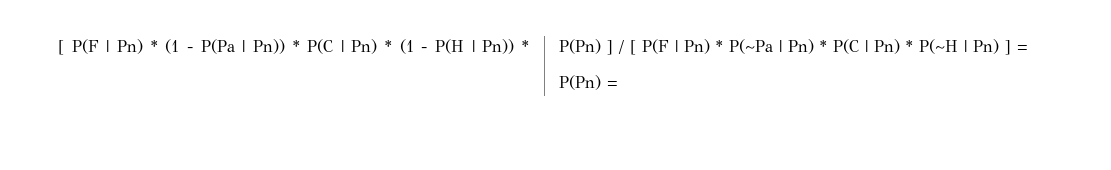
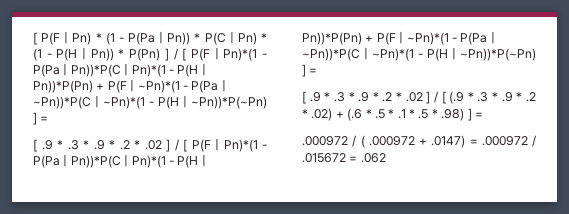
- [ P(F | Pn) * (1 - P(Pa | Pn)) * P(C | Pn) * (1 - P(H | Pn)) * P(Pn) ] / [ P(F | Pn) * P(~Pa | Pn) * P(C | Pn) * P(~H | Pn) ] =
- P(Pn) =
+ [ P(F | Pn) * (1 - P(Pa | Pn)) * P(C | Pn) * (1 - P(H | Pn)) * P(Pn) ] / [ P(F | Pn)*(1 - P(Pa | Pn))*P(C | Pn)*(1 - P(H | Pn))*P(Pn) + P(F | ~Pn)*(1 - P(Pa | ~Pn))*P(C | ~Pn)*(1 - P(H | ~Pn))*P(~Pn) ] =
+ [ .9 * .3 * .9 * .2 * .02 ] / [ P(F | Pn)*(1 - P(Pa | Pn))*P(C | Pn)*(1 - P(H | Pn))*P(Pn) + P(F | ~Pn)*(1 - P(Pa | ~Pn))*P(C | ~Pn)*(1 - P(H | ~Pn))*P(~Pn) ] =
+ [ .9 * .3 * .9 * .2 * .02 ] / [ (.9 * .3 * .9 * .2 * .02) + (.6 * .5 * .1 * .5 * .98) ] =
+ .000972 / ( .000972 + .0147) = .000972 / .015672 = .062

